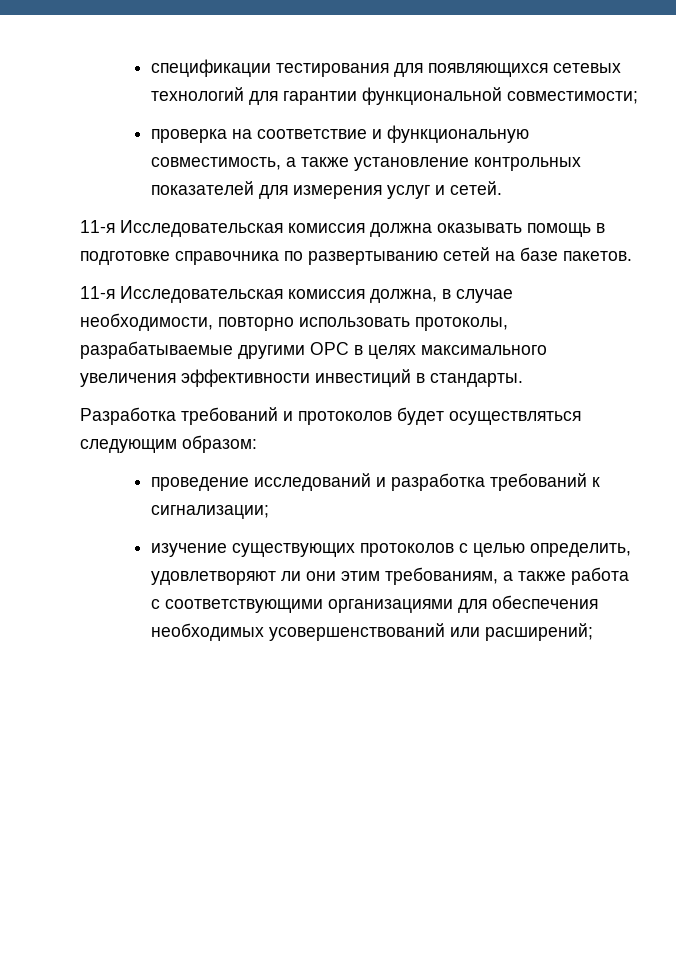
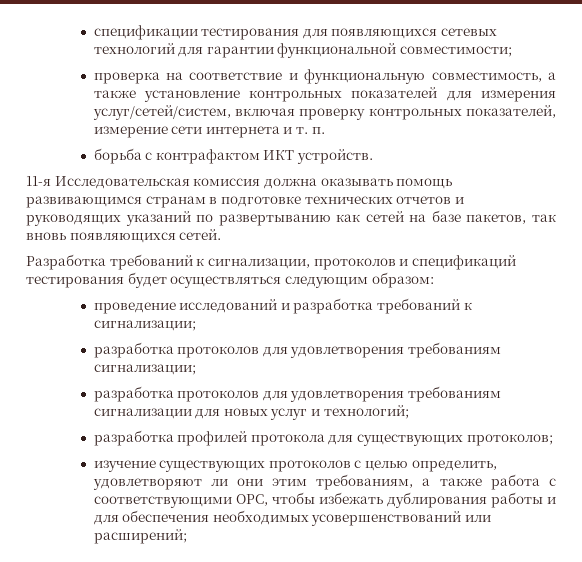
- проверка на соответствие и функциональную совместимость, а также установление контрольных показателей для измерения услуг и сетей.
+ проверка на соответствие и функциональную совместимость, а также установление контрольных показателей для измерения услуг/сетей/систем, включая проверку контрольных показателей, измерение сети интернета и т. п.
+ борьба с контрафактом ИКТ устройств.
- 11-я Исследовательская комиссия должна оказывать помощь в подготовке справочника по развертыванию сетей на базе пакетов.
- 11-я Исследовательская комиссия должна, в случае необходимости, повторно использовать протоколы, разрабатываемые другими ОРС в целях максимального увеличения эффективности инвестиций в стандарты.
- Разработка требований и протоколов будет осуществляться следующим образом:
+ 11-я Исследовательская комиссия должна оказывать помощь развивающимся странам в подготовке технических отчетов и руководящих указаний по развертыванию как сетей на базе пакетов, так вновь появляющихся сетей.
+ Разработка требований к сигнализации, протоколов и спецификаций тестирования будет осуществляться следующим образом:
+ разработка протоколов для удовлетворения требованиям сигнализации;
+ разработка протоколов для удовлетворения требованиям сигнализации для новых услуг и технологий;
+ разработка профилей протокола для существующих протоколов;
- изучение существующих протоколов с целью определить, удовлетворяют ли они этим требованиям, а также работа с соответствующими организациями для обеспечения необходимых усовершенствований или расширений;
+ изучение существующих протоколов с целью определить, удовлетворяют ли они этим требованиям, а также работа с соответствующими ОРС, чтобы избежать дублирования работы и для обеспечения необходимых усовершенствований или расширений;

